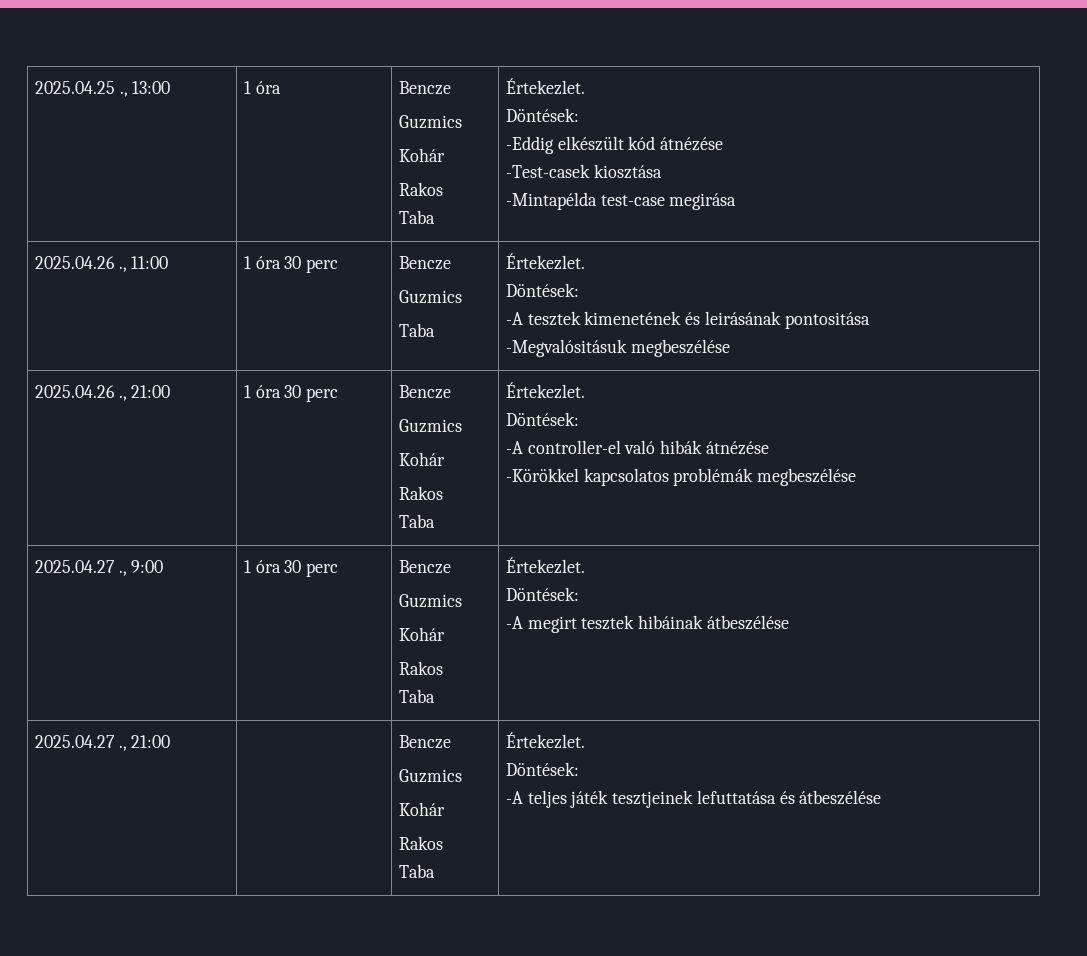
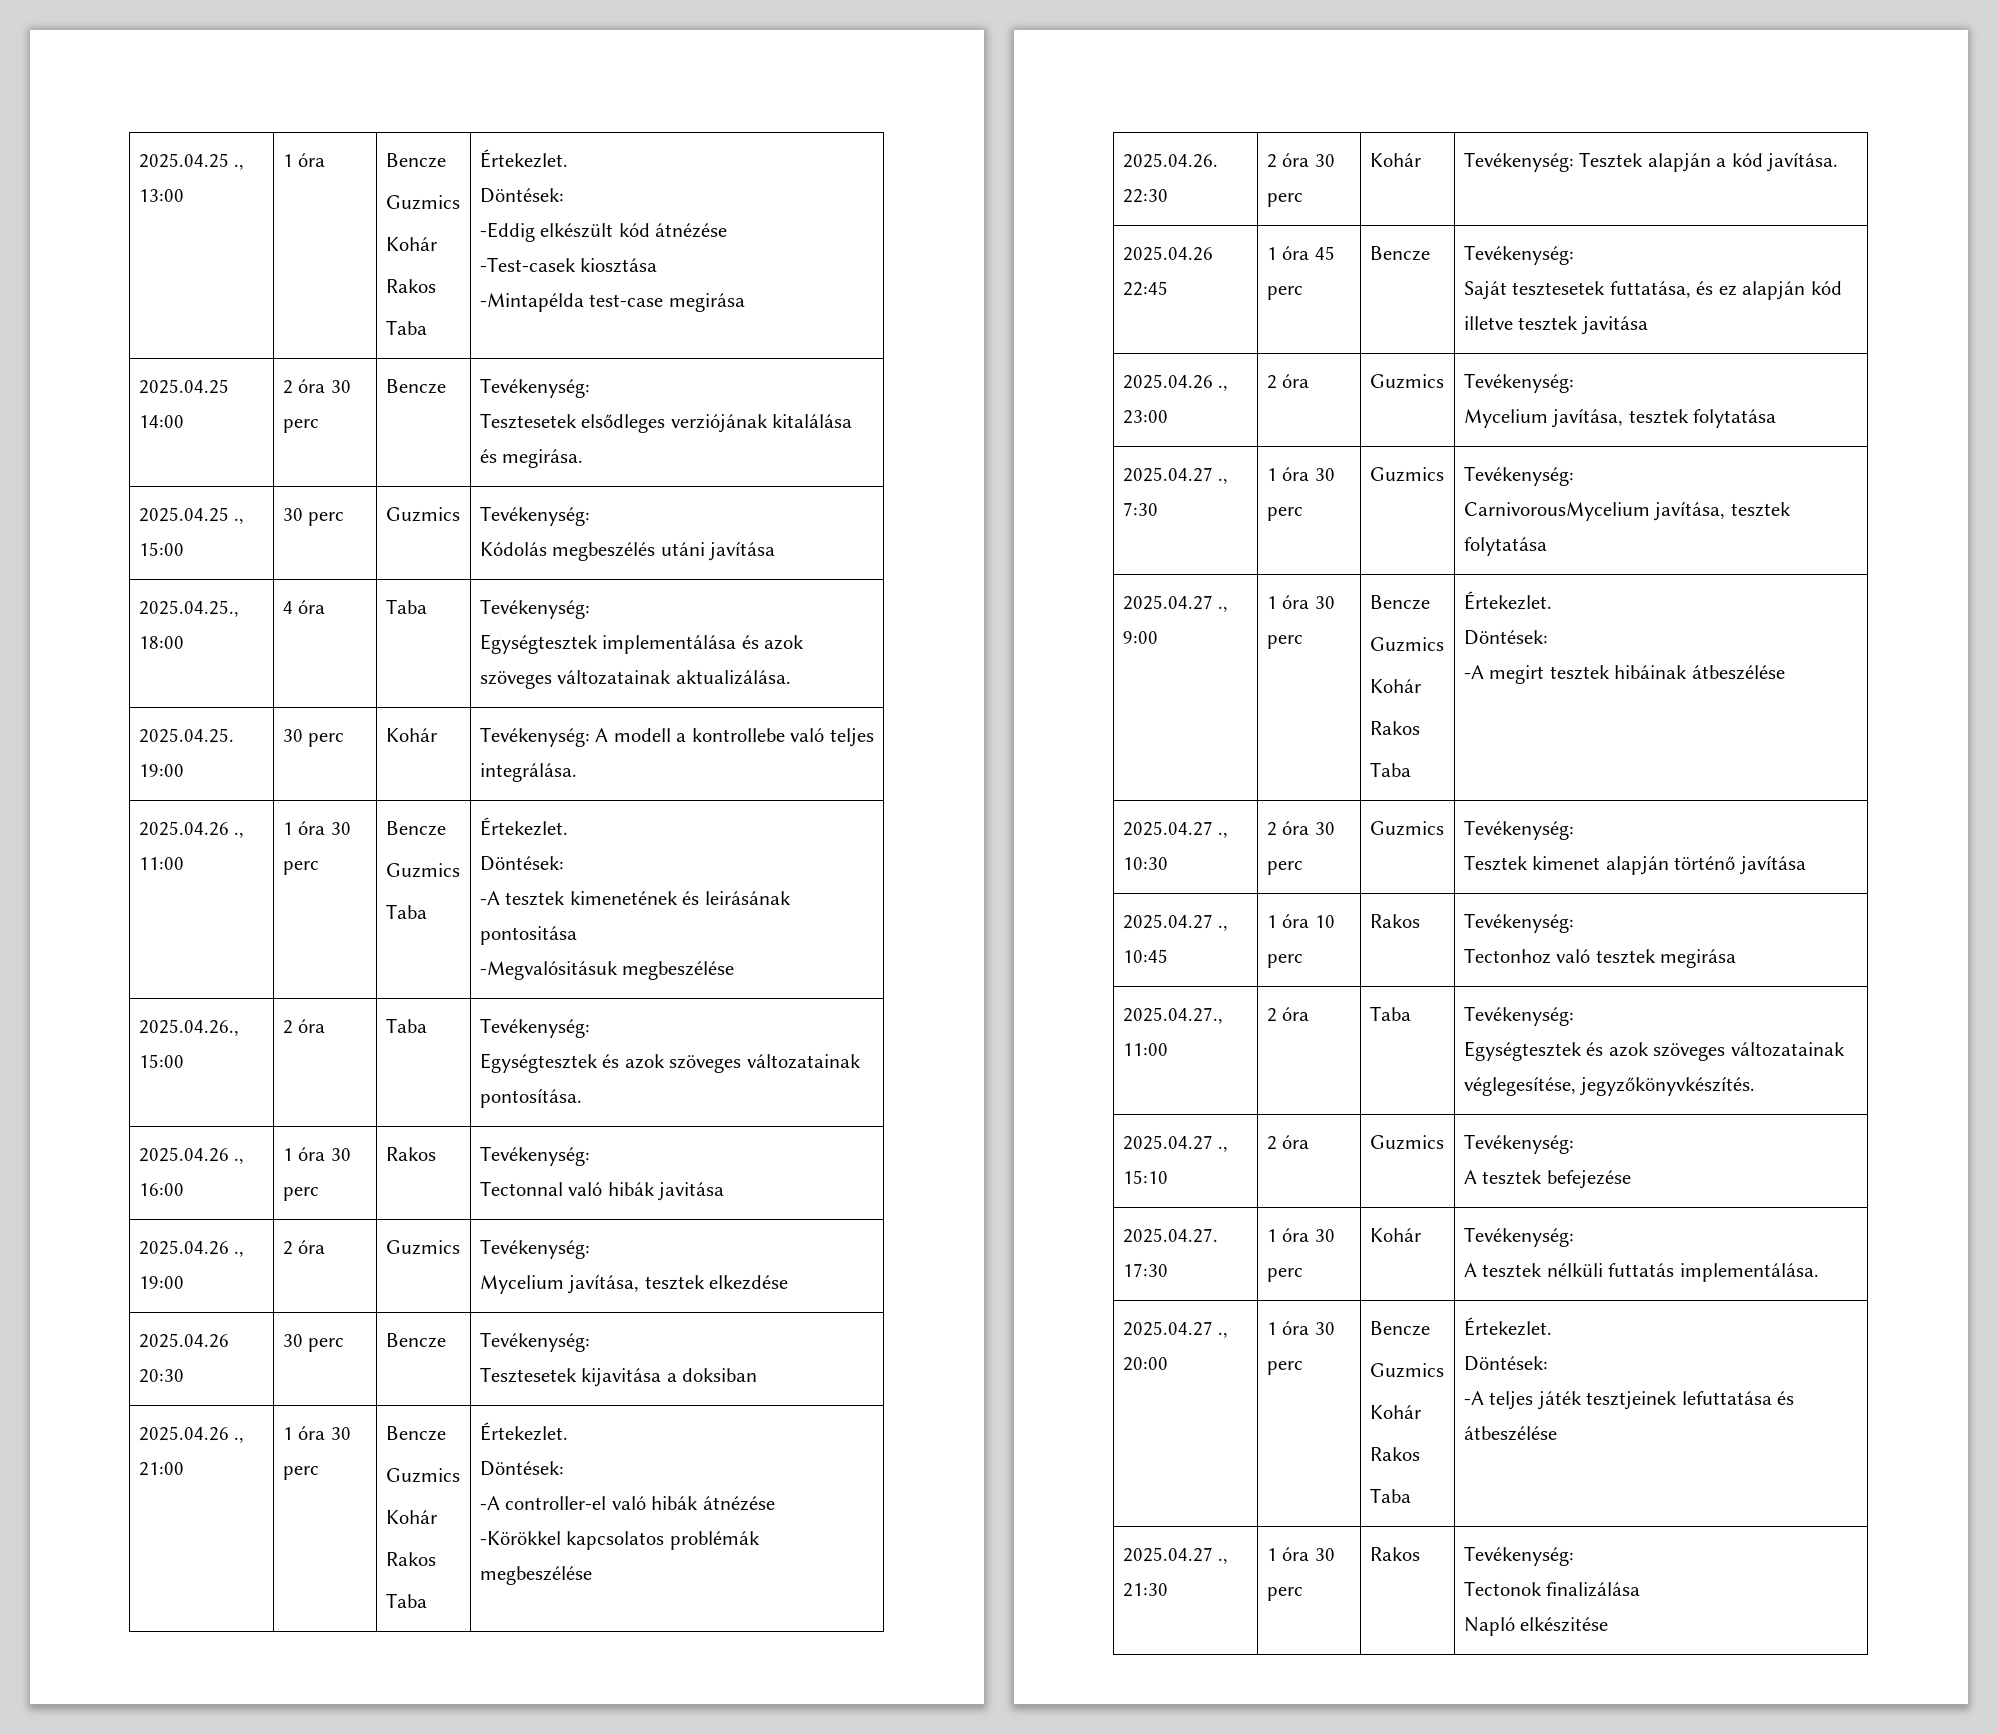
+ 2025.04.25 14:00 | 2 óra 30 perc | Bencze | Tevékenység:
+ Tesztesetek elsődleges verziójának kitalálása és megirása.
+ 2025.04.25 ., 15:00 | 30 perc | Guzmics | Tevékenység:
+ Kódolás megbeszélés utáni javítása
+ 2025.04.25., 18:00 | 4 óra | Taba | Tevékenység:
+ Egységtesztek implementálása és azok szöveges változatainak aktualizálása.
+ 2025.04.25. 19:00 | 30 perc | Kohár | Tevékenység: A modell a kontrollebe való teljes integrálása.
+ 2025.04.26., 15:00 | 2 óra | Taba | Tevékenység:
+ Egységtesztek és azok szöveges változatainak pontosítása.
+ 2025.04.26 ., 16:00 | 1 óra 30 perc | Rakos | Tevékenység:
+ Tectonnal való hibák javitása
+ 2025.04.26 ., 19:00 | 2 óra | Guzmics | Tevékenység:
+ Mycelium javítása, tesztek elkezdése
+ 2025.04.26 20:30 | 30 perc | Bencze | Tevékenység:
+ Tesztesetek kijavitása a doksiban
+ 2025.04.26. 22:30 | 2 óra 30 perc | Kohár | Tevékenység: Tesztek alapján a kód javítása.
+ 2025.04.26 22:45 | 1 óra 45 perc | Bencze | Tevékenység:
+ Saját tesztesetek futtatása, és ez alapján kód illetve tesztek javitása
+ 2025.04.26 ., 23:00 | 2 óra | Guzmics | Tevékenység:
+ Mycelium javítása, tesztek folytatása
+ 2025.04.27 ., 7:30 | 1 óra 30 perc | Guzmics | Tevékenység:
+ CarnivorousMycelium javítása, tesztek folytatása
- 2025.04.27 ., 21:00 | | Bencze
+ 2025.04.27 ., 10:30 | 2 óra 30 perc | Guzmics | Tevékenység:
+ Tesztek kimenet alapján történő javítása
+ 2025.04.27 ., 10:45 | 1 óra 10 perc | Rakos | Tevékenység:
+ Tectonhoz való tesztek megirása
+ 2025.04.27., 11:00 | 2 óra | Taba | Tevékenység:
+ Egységtesztek és azok szöveges változatainak véglegesítése, jegyzőkönyvkészítés.
+ 2025.04.27 ., 15:10 | 2 óra | Guzmics | Tevékenység:
+ A tesztek befejezése
+ 2025.04.27. 17:30 | 1 óra 30 perc | Kohár | Tevékenység:
+ A tesztek nélküli futtatás implementálása.
+ 2025.04.27 ., 20:00 | 1 óra 30 perc | Bencze
+ 2025.04.27 ., 21:30 | 1 óra 30 perc | Rakos | Tevékenység:
+ Tectonok finalizálása
+ Napló elkészitése

